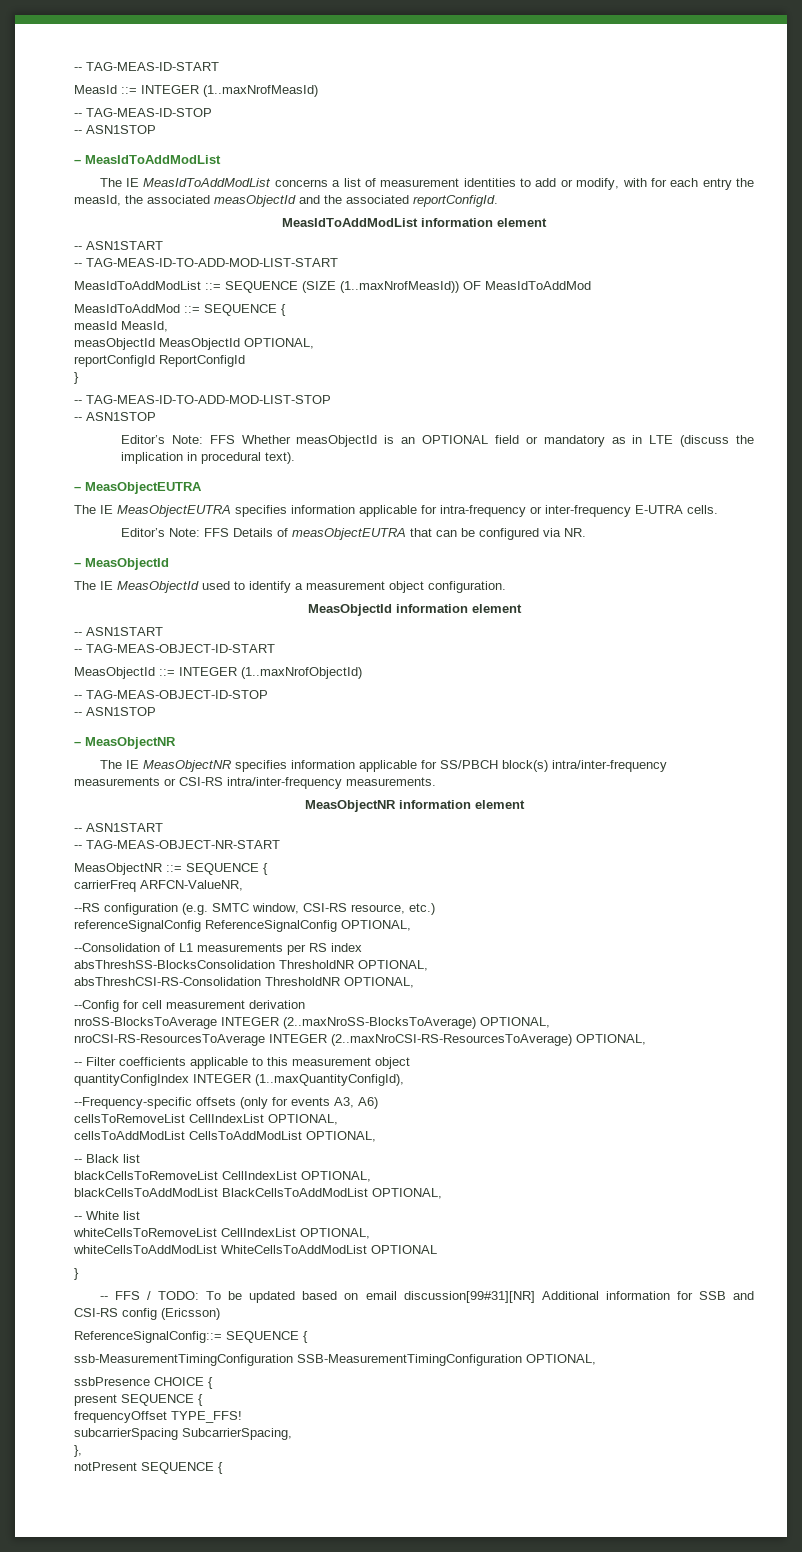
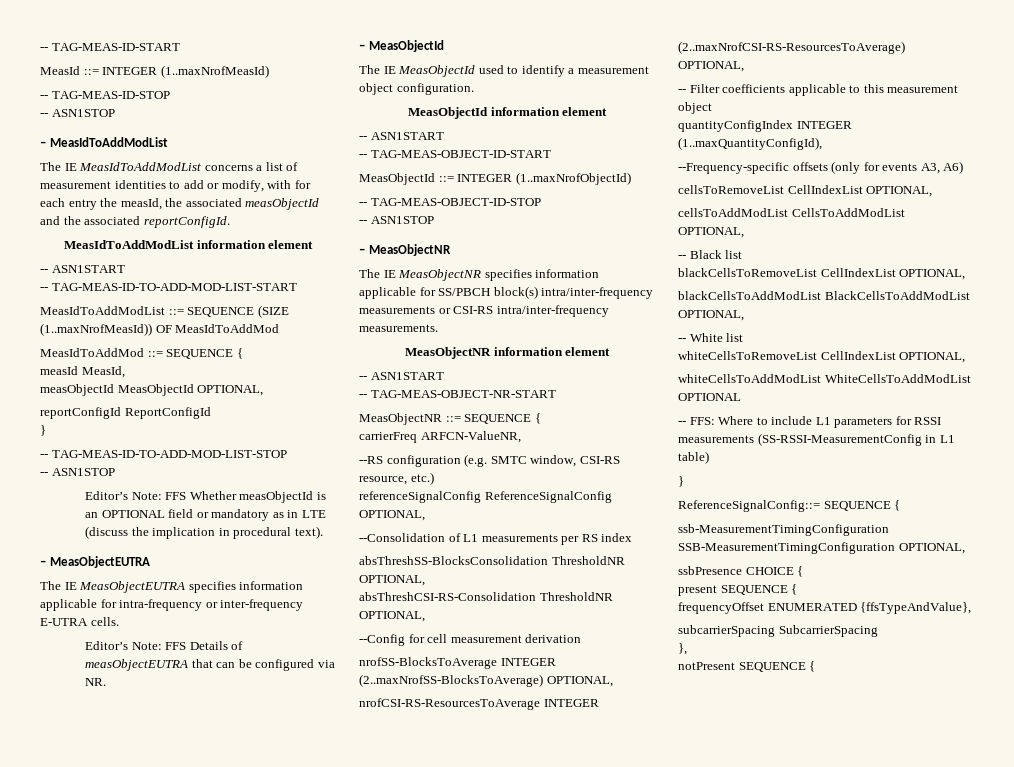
- nroSS-BlocksToAverage INTEGER (2..maxNroSS-BlocksToAverage) OPTIONAL,
- nroCSI-RS-ResourcesToAverage INTEGER (2..maxNroCSI-RS-ResourcesToAverage) OPTIONAL,
+ nrofSS-BlocksToAverage INTEGER (2..maxNrofSS-BlocksToAverage) OPTIONAL,
+ nrofCSI-RS-ResourcesToAverage INTEGER (2..maxNrofCSI-RS-ResourcesToAverage) OPTIONAL,
  whiteCellsToAddModList WhiteCellsToAddModList OPTIONAL
+ -- FFS: Where to include L1 parameters for RSSI measurements (SS-RSSI-MeasurementConfig in L1 table)
  }
- -- FFS / TODO: To be updated based on email discussion[99#31][NR] Additional information for SSB and CSI-RS config (Ericsson)
- frequencyOffset TYPE_FFS!
+ frequencyOffset ENUMERATED {ffsTypeAndValue},
- subcarrierSpacing SubcarrierSpacing,
+ subcarrierSpacing SubcarrierSpacing

